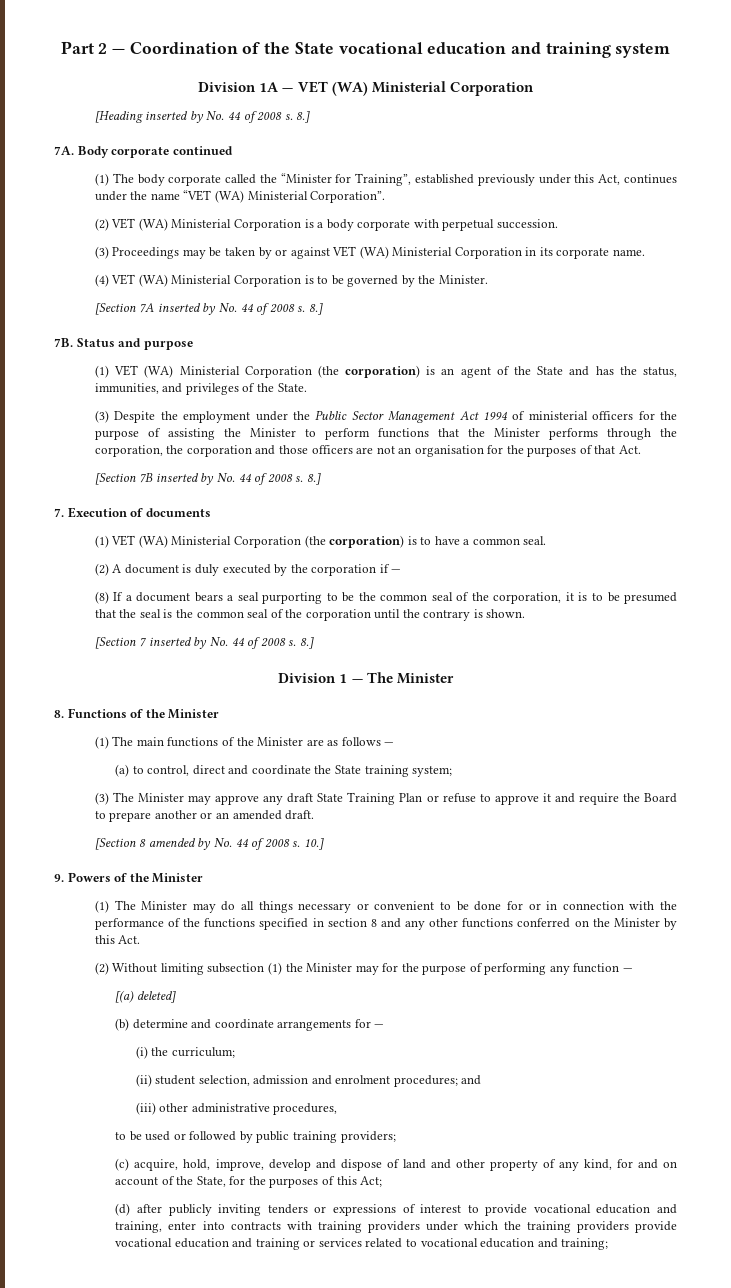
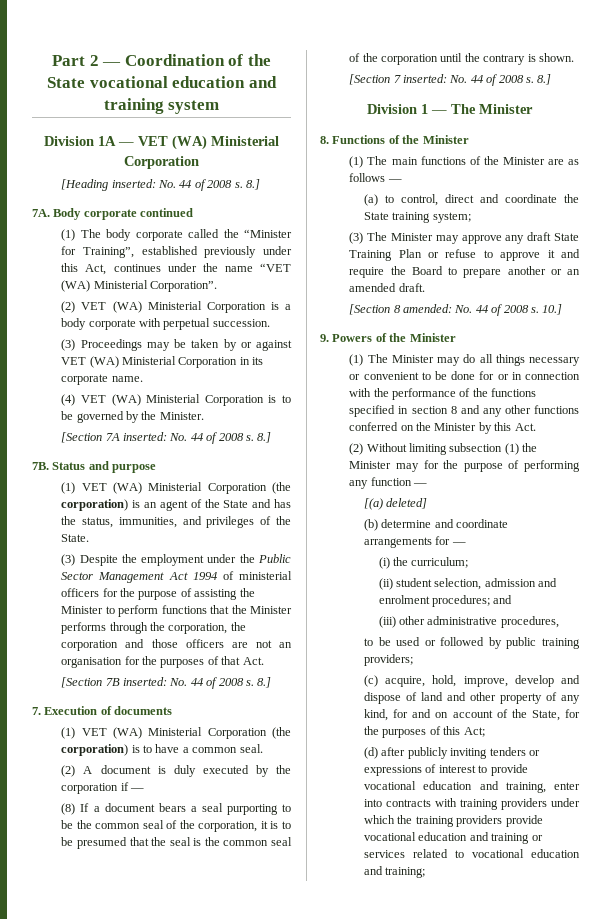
- [Heading inserted by No. 44 of 2008 s.
+ [Heading inserted: No. 44 of 2008 s.
- [Section 7A inserted by No. 44 of 2008 s.
+ [Section 7A inserted: No. 44 of 2008 s.
- [Section 7B inserted by No. 44 of 2008 s.
+ [Section 7B inserted: No. 44 of 2008 s.
- [Section 7 inserted by No. 44 of 2008 s.
+ [Section 7 inserted: No. 44 of 2008 s.
- [Section 8 amended by No. 44 of 2008 s.
+ [Section 8 amended: No. 44 of 2008 s.

